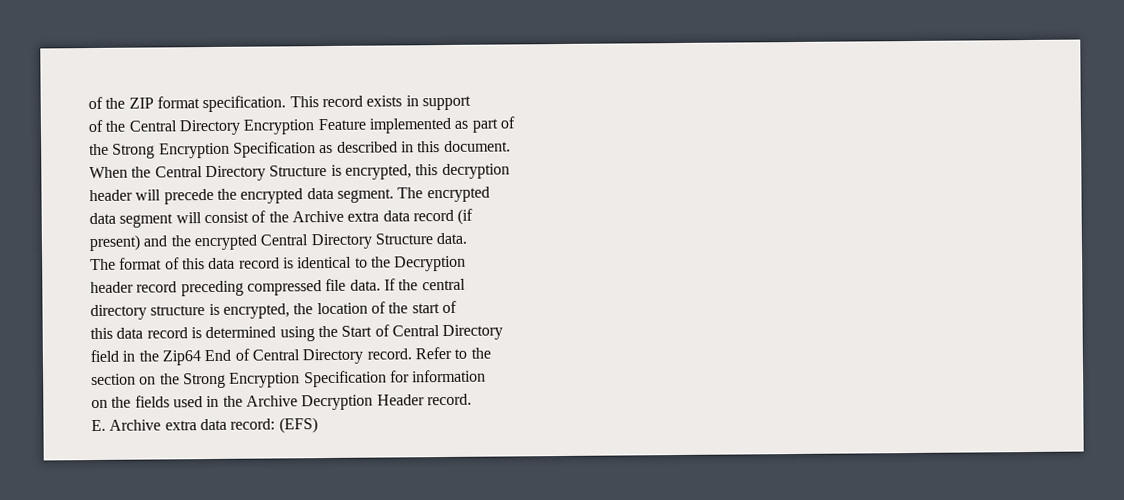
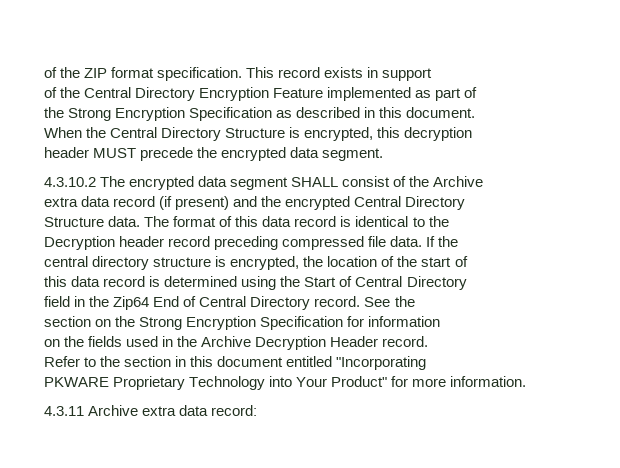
- header will precede the encrypted data segment. The encrypted
- data segment will consist of the Archive extra data record (if
- present) and the encrypted Central Directory Structure data.
- The format of this data record is identical to the Decryption
- header record preceding compressed file data.
+ header MUST precede the encrypted data segment.
+ 4.3.10.2 The encrypted data segment SHALL consist of the Archive
+ extra data record (if present) and the encrypted Central Directory
+ Structure data. The format of this data record is identical to the
+ Decryption header record preceding compressed file data.
- If the central
- directory structure is encrypted, the location of the start of
+ If the
+ central directory structure is encrypted, the location of the start of
- Refer to the
+ See the
- E. Archive extra data record: (EFS)
+ Refer to the section in this document entitled "Incorporating
+ PKWARE Proprietary Technology into Your Product" for more information.
+ 4.3.11 Archive extra data record:

